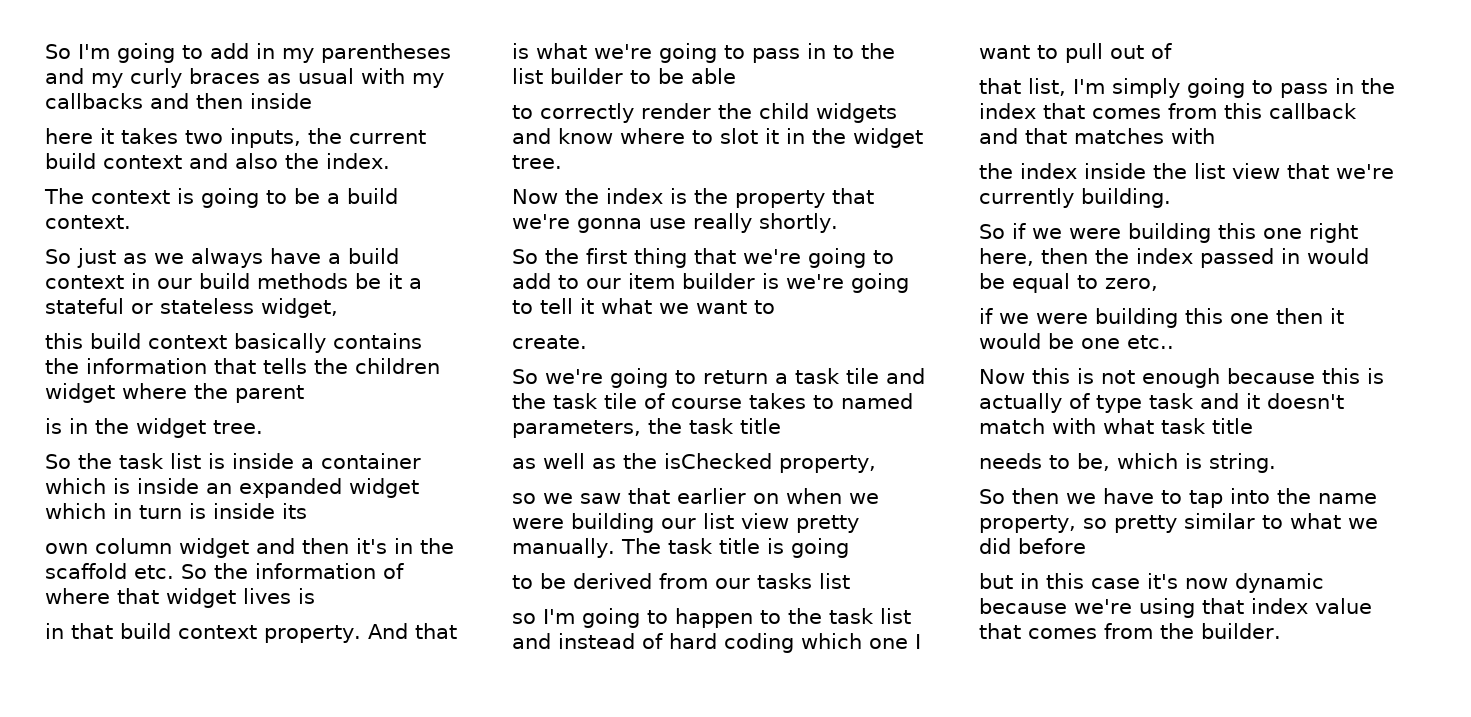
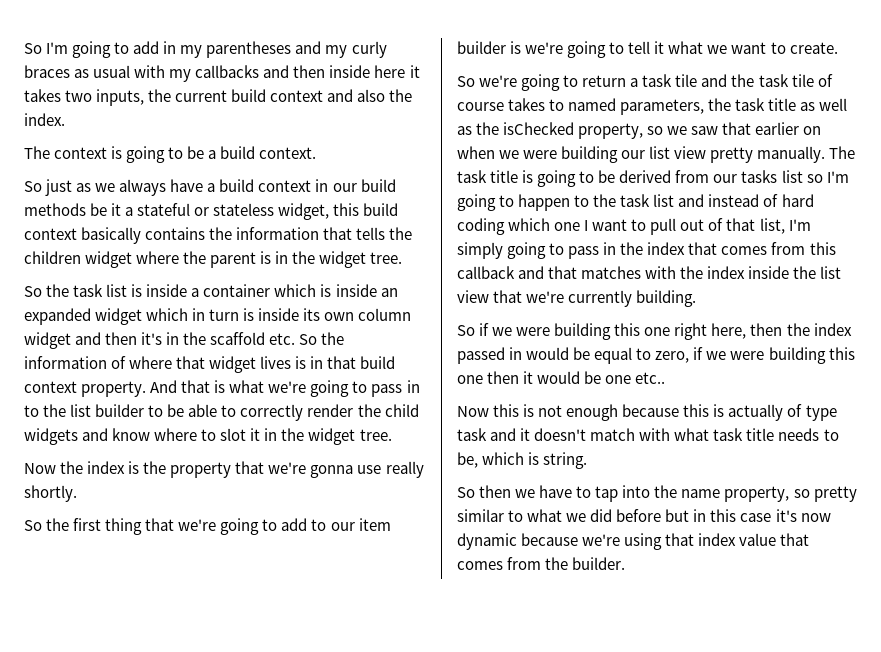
- So I'm going to add in my parentheses and my curly braces as usual with my callbacks and then inside
- here it takes two inputs, the current build context and also the index.
+ So I'm going to add in my parentheses and my curly braces as usual with my callbacks and then inside here it takes two inputs, the current build context and also the index.
- So just as we always have a build context in our build methods be it a stateful or stateless widget,
- this build context basically contains the information that tells the children widget where the parent
- is in the widget tree.
+ So just as we always have a build context in our build methods be it a stateful or stateless widget, this build context basically contains the information that tells the children widget where the parent is in the widget tree.
- So the task list is inside a container which is inside an expanded widget which in turn is inside its
- own column widget and then it's in the scaffold etc. So the information of where that widget lives is
- in that build context property.
+ So the task list is inside a container which is inside an expanded widget which in turn is inside its own column widget and then it's in the scaffold etc. So the information of where that widget lives is in that build context property.
- And that is what we're going to pass in to the list builder to be able
- to correctly render the child widgets and know where to slot it in the widget tree.
+ And that is what we're going to pass in to the list builder to be able to correctly render the child widgets and know where to slot it in the widget tree.
- So the first thing that we're going to add to our item builder is we're going to tell it what we want to
- create.
+ So the first thing that we're going to add to our item builder is we're going to tell it what we want to create.
- So we're going to return a task tile and the task tile of course takes to named parameters, the task title
- as well as the isChecked property,
- so we saw that earlier on when we were building our list view pretty manually.
+ So we're going to return a task tile and the task tile of course takes to named parameters, the task title as well as the isChecked property, so we saw that earlier on when we were building our list view pretty manually.
- The task title is going
- to be derived from our tasks list
- so I'm going to happen to the task list and instead of hard coding which one I want to pull out of
- that list, I'm simply going to pass in the index that comes from this callback and that matches with
- the index inside the list view that we're currently building.
+ The task title is going to be derived from our tasks list so I'm going to happen to the task list and instead of hard coding which one I want to pull out of that list, I'm simply going to pass in the index that comes from this callback and that matches with the index inside the list view that we're currently building.
- So if we were building this one right here, then the index passed in would be equal to zero,
- if we were building this one then it would be one etc..
+ So if we were building this one right here, then the index passed in would be equal to zero, if we were building this one then it would be one etc..
- Now this is not enough because this is actually of type task and it doesn't match with what task title
- needs to be, which is string.
+ Now this is not enough because this is actually of type task and it doesn't match with what task title needs to be, which is string.
- So then we have to tap into the name property, so pretty similar to what we did before
- but in this case it's now dynamic because we're using that index value that comes from the builder.
+ So then we have to tap into the name property, so pretty similar to what we did before but in this case it's now dynamic because we're using that index value that comes from the builder.

